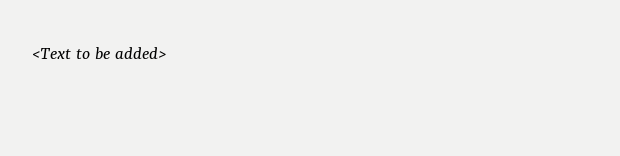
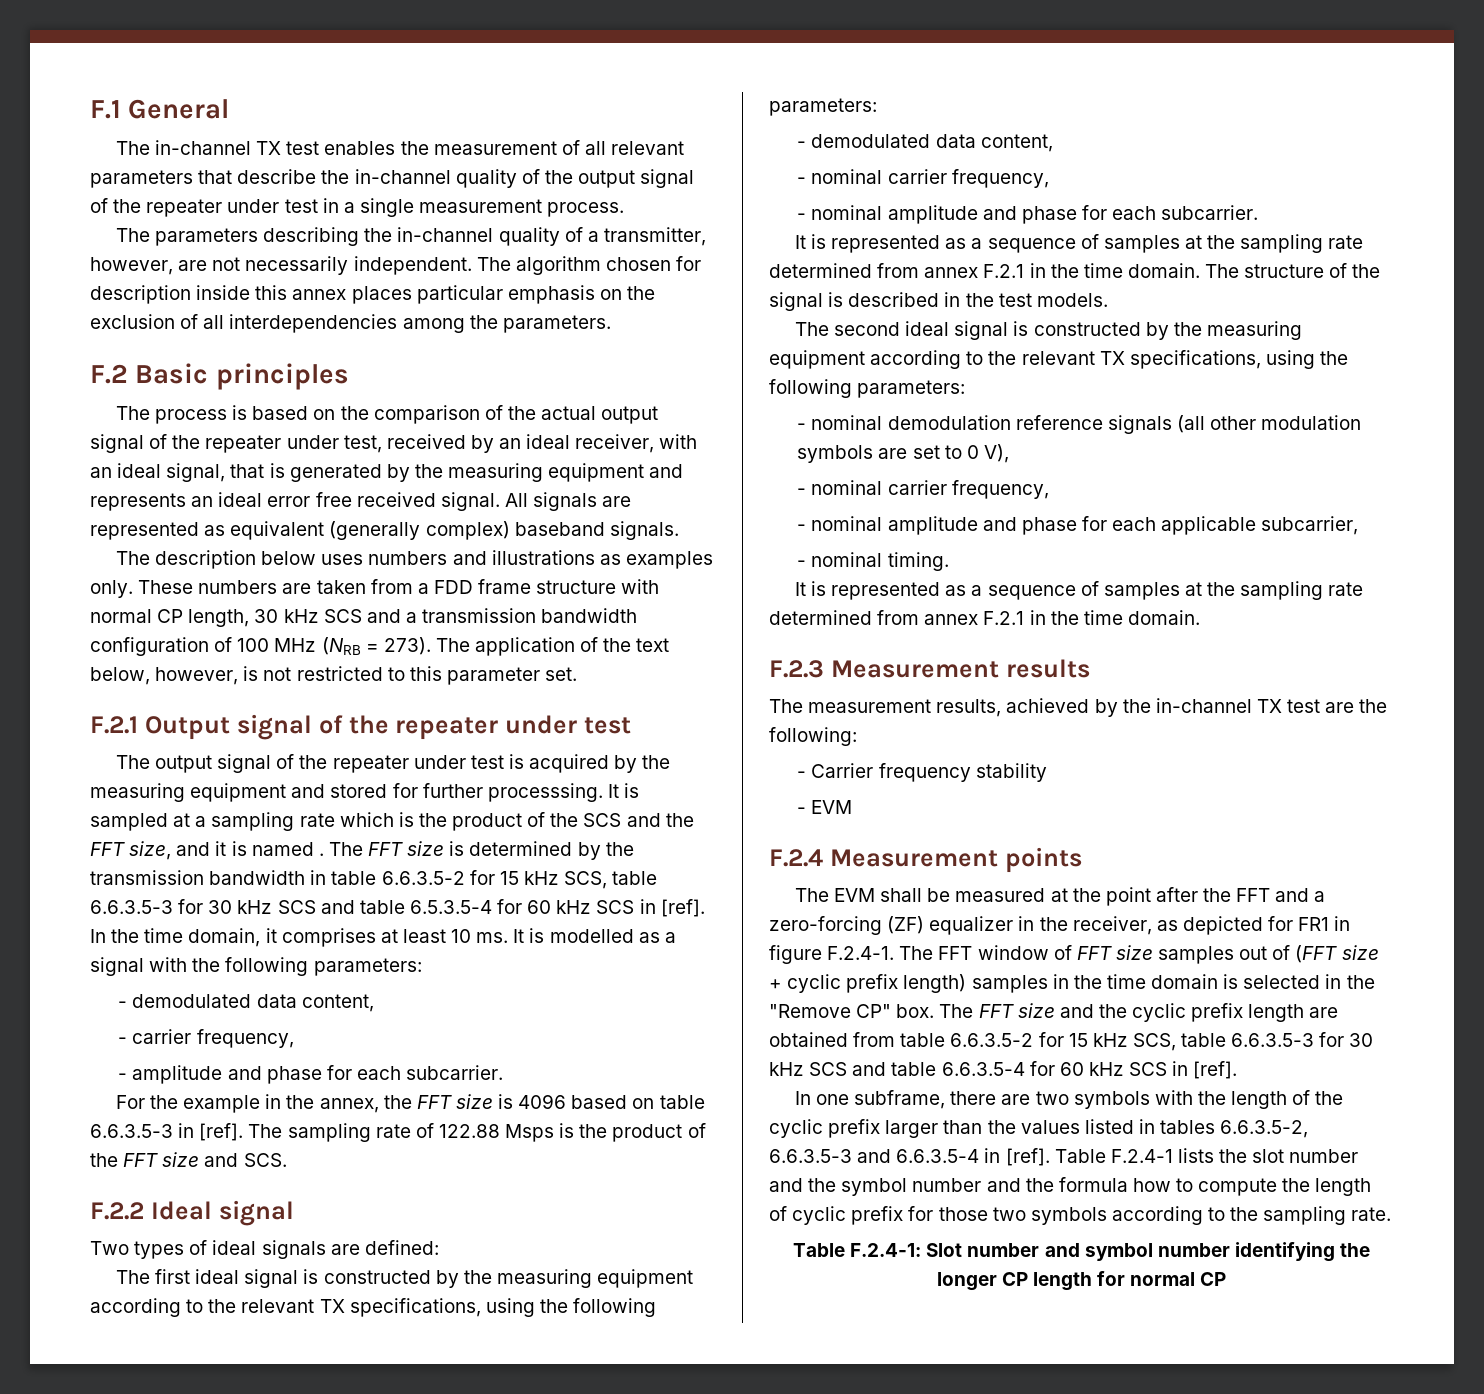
- <Text to be added>
+ F.1 General
+ The in-channel TX test enables the measurement of all relevant parameters that describe the in-channel quality of the output signal of the repeater under test in a single measurement process.
+ The parameters describing the in-channel quality of a transmitter, however, are not necessarily independent. The algorithm chosen for description inside this annex places particular emphasis on the exclusion of all interdependencies among the parameters.
+ F.2 Basic principles
+ The process is based on the comparison of the actual output signal of the repeater under test, received by an ideal receiver, with an ideal signal, that is generated by the measuring equipment and represents an ideal error free received signal. All signals are represented as equivalent (generally complex) baseband signals.
+ The description below uses numbers and illustrations as examples only. These numbers are taken from a FDD frame structure with normal CP length, 30 kHz SCS and a transmission bandwidth configuration of 100 MHz (NRB = 273). The application of the text below, however, is not restricted to this parameter set.
+ F.2.1 Output signal of the repeater under test
+ The output signal of the repeater under test is acquired by the measuring equipment and stored for further processsing. It is sampled at a sampling rate which is the product of the SCS and the FFT size, and it is named . The FFT size is determined by the transmission bandwidth in table 6.6.3.5-2 for 15 kHz SCS, table 6.6.3.5-3 for 30 kHz SCS and table 6.5.3.5-4 for 60 kHz SCS in [ref]. In the time domain, it comprises at least 10 ms. It is modelled as a signal with the following parameters:
+ - demodulated data content,
+ - carrier frequency,
+ - amplitude and phase for each subcarrier.
+ For the example in the annex, the FFT size is 4096 based on table 6.6.3.5-3 in [ref]. The sampling rate of 122.88 Msps is the product of the FFT size and SCS.
+ F.2.2 Ideal signal
+ Two types of ideal signals are defined:
+ The first ideal signal is constructed by the measuring equipment according to the relevant TX specifications, using the following parameters:
+ - demodulated data content,
+ - nominal carrier frequency,
+ - nominal amplitude and phase for each subcarrier.
+ It is represented as a sequence of samples at the sampling rate determined from annex F.2.1 in the time domain. The structure of the signal is described in the test models.
+ The second ideal signal is constructed by the measuring equipment according to the relevant TX specifications, using the following parameters:
+ - nominal demodulation reference signals (all other modulation symbols are set to 0 V),
+ - nominal carrier frequency,
+ - nominal amplitude and phase for each applicable subcarrier,
+ - nominal timing.
+ It is represented as a sequence of samples at the sampling rate determined from annex F.2.1 in the time domain.
+ F.2.3 Measurement results
+ The measurement results, achieved by the in-channel TX test are the following:
+ - Carrier frequency stability
+ - EVM
+ F.2.4 Measurement points
+ The EVM shall be measured at the point after the FFT and a zero-forcing (ZF) equalizer in the receiver, as depicted for FR1 in figure F.2.4-1. The FFT window of FFT size samples out of (FFT size + cyclic prefix length) samples in the time domain is selected in the "Remove CP" box. The FFT size and the cyclic prefix length are obtained from table 6.6.3.5-2 for 15 kHz SCS, table 6.6.3.5-3 for 30 kHz SCS and table 6.6.3.5-4 for 60 kHz SCS in [ref].
+ In one subframe, there are two symbols with the length of the cyclic prefix larger than the values listed in tables 6.6.3.5-2, 6.6.3.5-3 and 6.6.3.5-4 in [ref]. Table F.2.4-1 lists the slot number and the symbol number and the formula how to compute the length of cyclic prefix for those two symbols according to the sampling rate.
+ Table F.2.4-1: Slot number and symbol number identifying the longer CP length for normal CP

